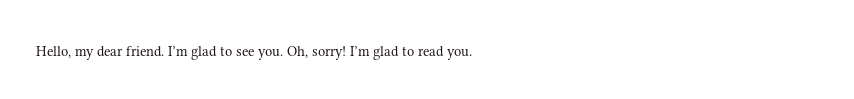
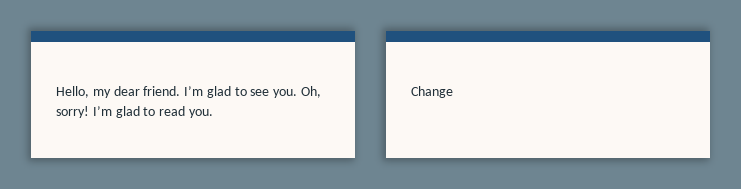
+ Change

